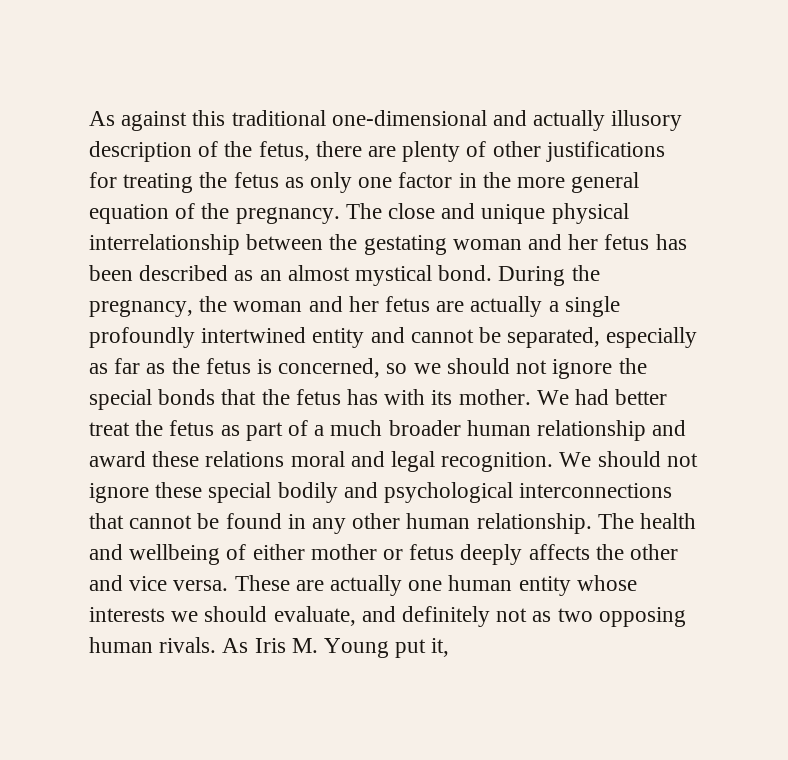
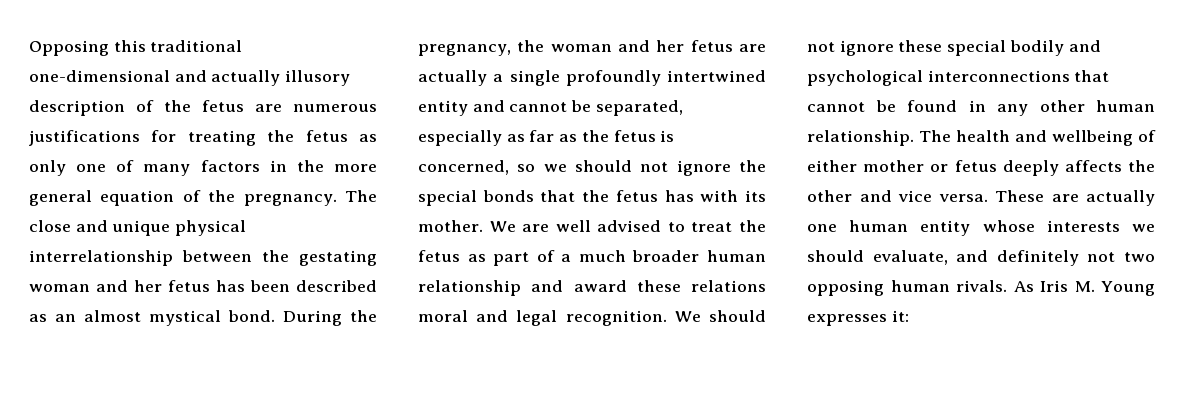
- As against this traditional one-dimensional and actually illusory description of the fetus, there are plenty of other justifications for treating the fetus as only one factor in the more general equation of the pregnancy.
+ Opposing this traditional one-dimensional and actually illusory description of the fetus are numerous justifications for treating the fetus as only one of many factors in the more general equation of the pregnancy.
- We had better treat the fetus as part of a much broader human relationship and award these relations moral and legal recognition.
+ We are well advised to treat the fetus as part of a much broader human relationship and award these relations moral and legal recognition.
- These are actually one human entity whose interests we should evaluate, and definitely not as two opposing human rivals.
+ These are actually one human entity whose interests we should evaluate, and definitely not two opposing human rivals.
- As Iris M. Young put it,
+ As Iris M. Young expresses it:

